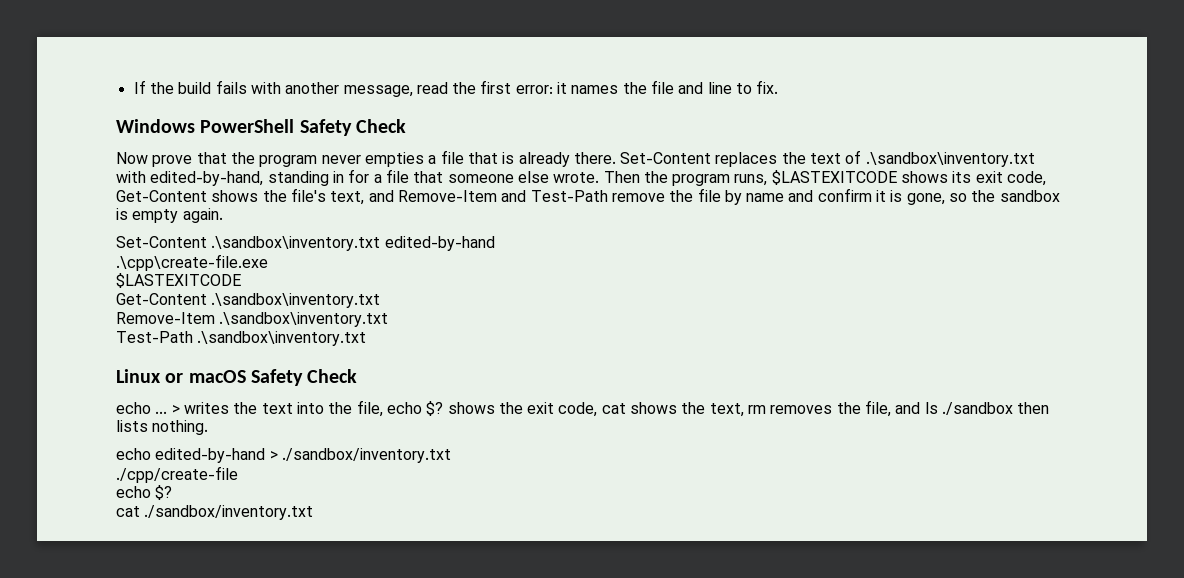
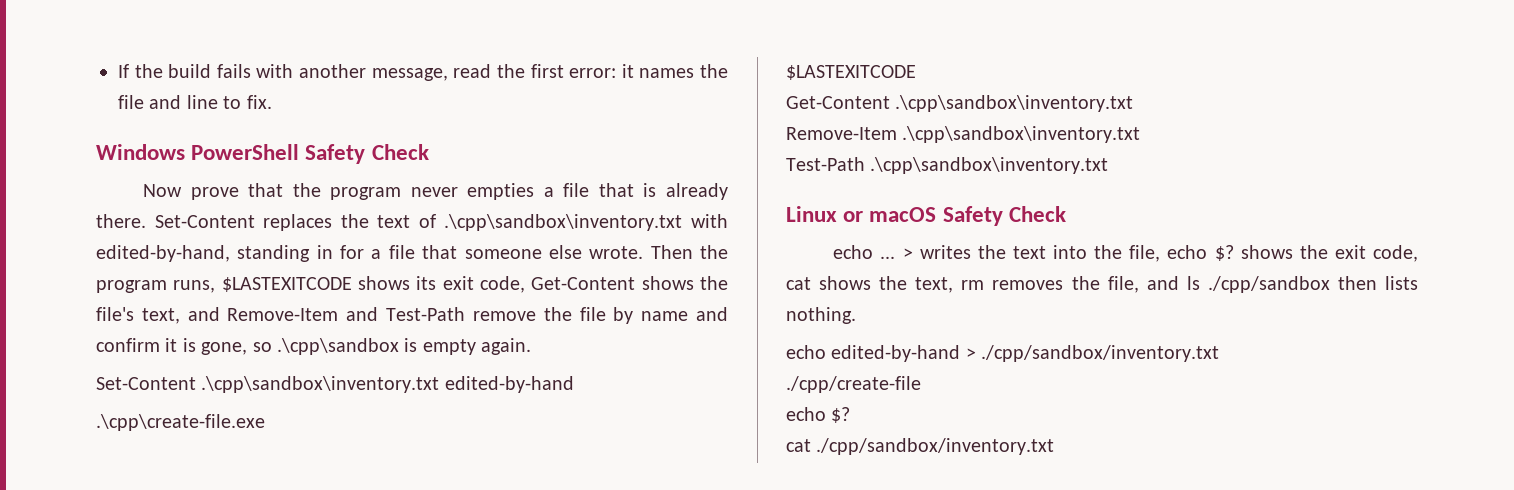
- Set-Content replaces the text of .\sandbox\inventory.txt with edited-by-hand, standing in for a file that someone else wrote.
+ Set-Content replaces the text of .\cpp\sandbox\inventory.txt with edited-by-hand, standing in for a file that someone else wrote.
- Then the program runs, $LASTEXITCODE shows its exit code, Get-Content shows the file's text, and Remove-Item and Test-Path remove the file by name and confirm it is gone, so the sandbox is empty again.
+ Then the program runs, $LASTEXITCODE shows its exit code, Get-Content shows the file's text, and Remove-Item and Test-Path remove the file by name and confirm it is gone, so .\cpp\sandbox is empty again.
- Set-Content .\sandbox\inventory.txt edited-by-hand
+ Set-Content .\cpp\sandbox\inventory.txt edited-by-hand
- Get-Content .\sandbox\inventory.txt
- Remove-Item .\sandbox\inventory.txt
- Test-Path .\sandbox\inventory.txt
+ Get-Content .\cpp\sandbox\inventory.txt
+ Remove-Item .\cpp\sandbox\inventory.txt
+ Test-Path .\cpp\sandbox\inventory.txt
- > writes the text into the file, echo $? shows the exit code, cat shows the text, rm removes the file, and ls ./sandbox then lists nothing.
+ > writes the text into the file, echo $? shows the exit code, cat shows the text, rm removes the file, and ls ./cpp/sandbox then lists nothing.
- echo edited-by-hand > ./sandbox/inventory.txt
+ echo edited-by-hand > ./cpp/sandbox/inventory.txt
- cat ./sandbox/inventory.txt
+ cat ./cpp/sandbox/inventory.txt

